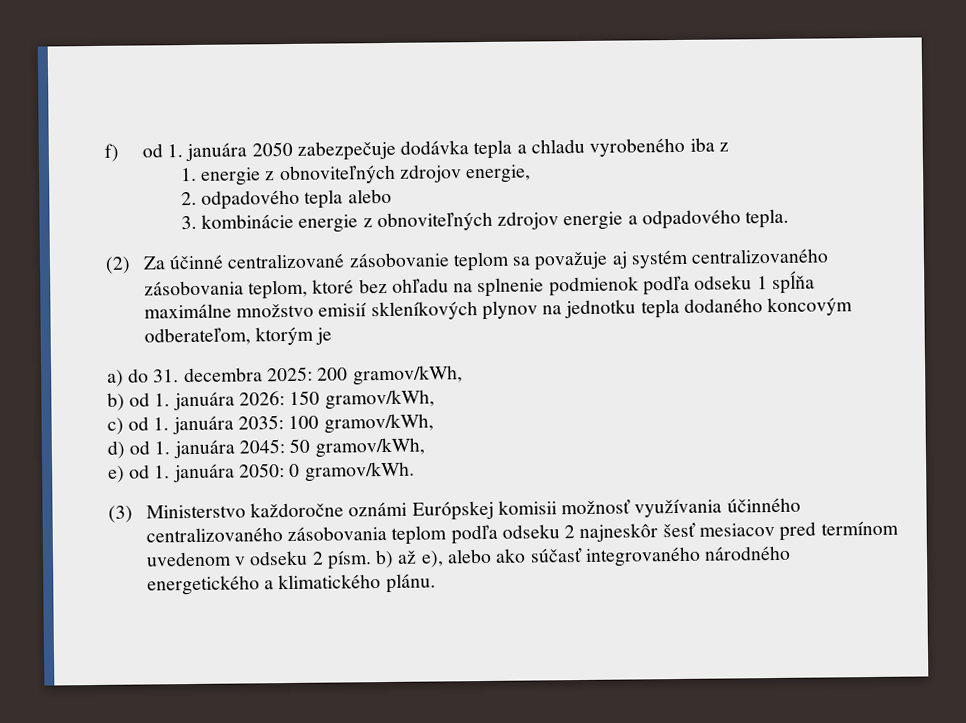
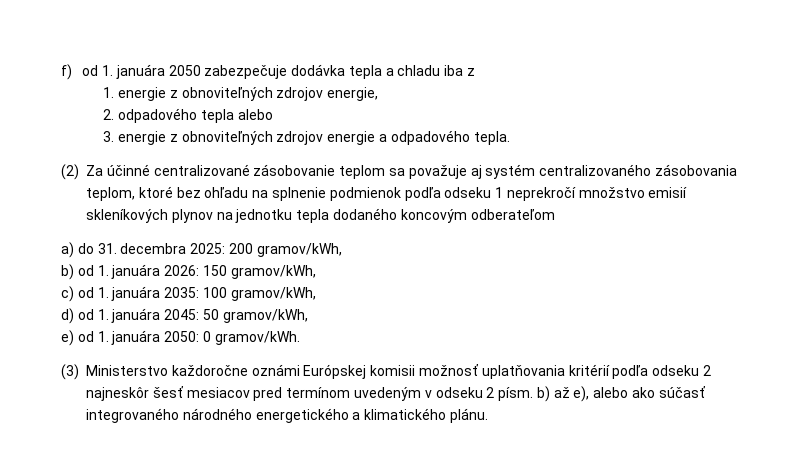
- f) od 1. januára 2050 zabezpečuje dodávka tepla a chladu vyrobeného iba z
+ f) od 1. januára 2050 zabezpečuje dodávka tepla a chladu iba z
- 3. kombinácie energie z obnoviteľných zdrojov energie a odpadového tepla.
+ 3. energie z obnoviteľných zdrojov energie a odpadového tepla.
- (2) Za účinné centralizované zásobovanie teplom sa považuje aj systém centralizovaného zásobovania teplom, ktoré bez ohľadu na splnenie podmienok podľa odseku 1 spĺňa maximálne množstvo emisií skleníkových plynov na jednotku tepla dodaného koncovým odberateľom, ktorým je
+ (2) Za účinné centralizované zásobovanie teplom sa považuje aj systém centralizovaného zásobovania teplom, ktoré bez ohľadu na splnenie podmienok podľa odseku 1 neprekročí množstvo emisií skleníkových plynov na jednotku tepla dodaného koncovým odberateľom
- (3) Ministerstvo každoročne oznámi Európskej komisii možnosť využívania účinného centralizovaného zásobovania teplom podľa odseku 2 najneskôr šesť mesiacov pred termínom uvedenom v odseku 2 písm. b) až e), alebo ako súčasť integrovaného národného energetického a klimatického plánu.
+ (3) Ministerstvo každoročne oznámi Európskej komisii možnosť uplatňovania kritérií podľa odseku 2 najneskôr šesť mesiacov pred termínom uvedeným v odseku 2 písm. b) až e), alebo ako súčasť integrovaného národného energetického a klimatického plánu.

